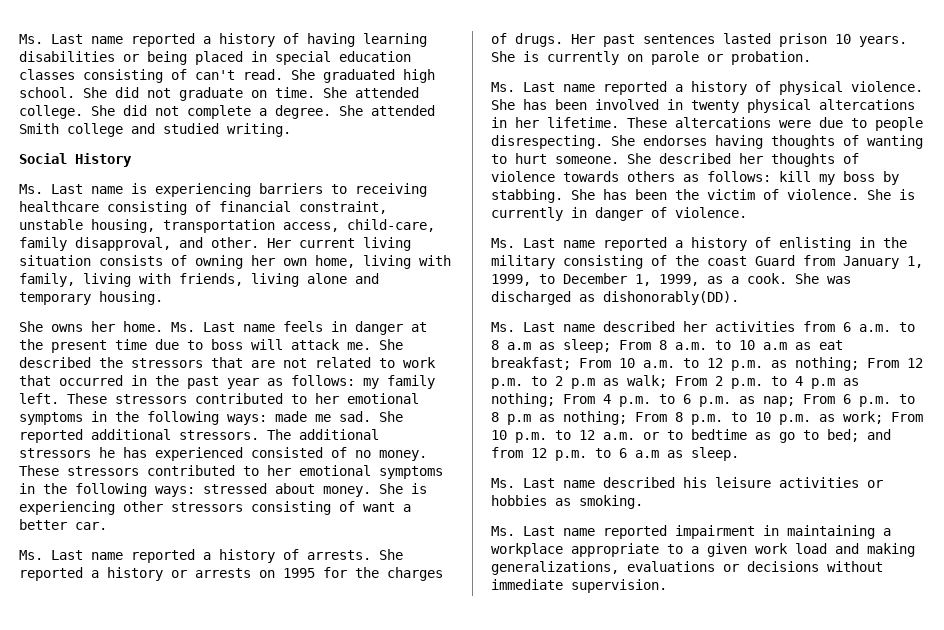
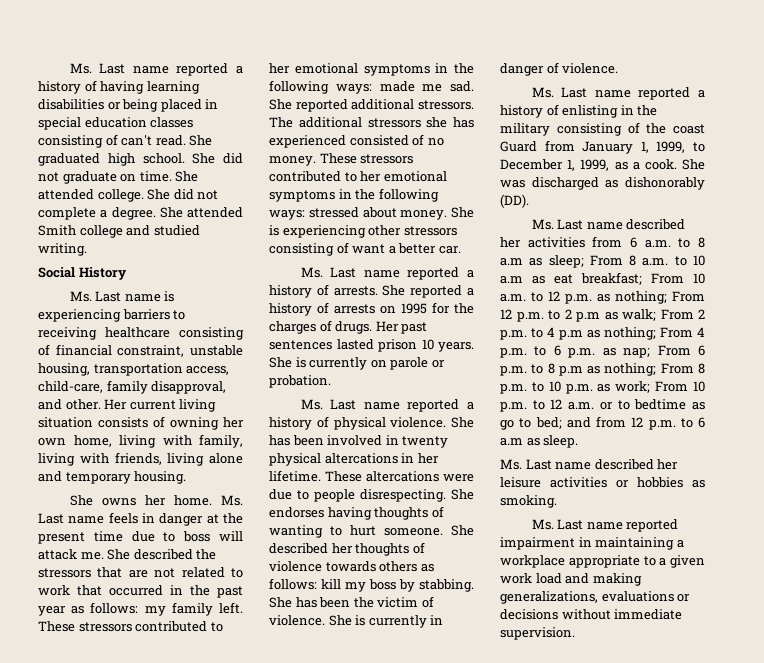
- The additional stressors he has experienced consisted of no money.
+ The additional stressors she has experienced consisted of no money.
- She reported a history or arrests on 1995 for the charges of drugs.
+ She reported a history of arrests on 1995 for the charges of drugs.
- She was discharged as dishonorably(DD).
+ She was discharged as dishonorably (DD).
- Ms. Last name described his leisure activities or hobbies as smoking.
+ Ms. Last name described her leisure activities or hobbies as smoking.

